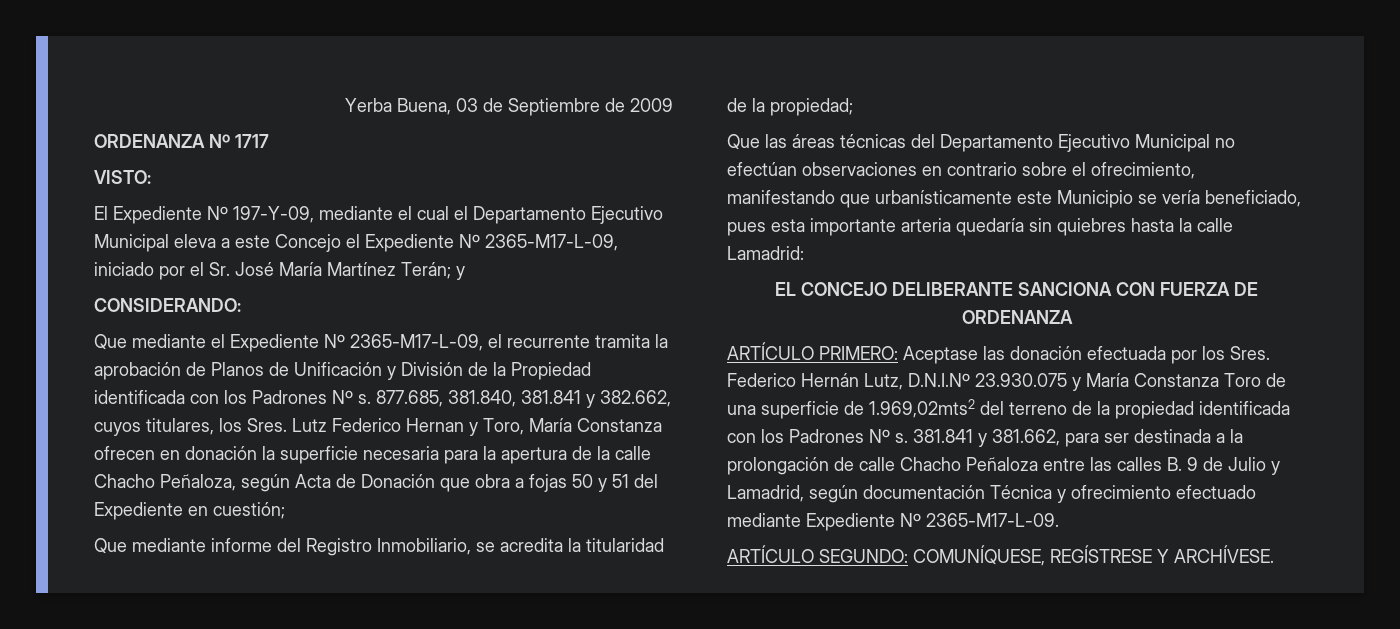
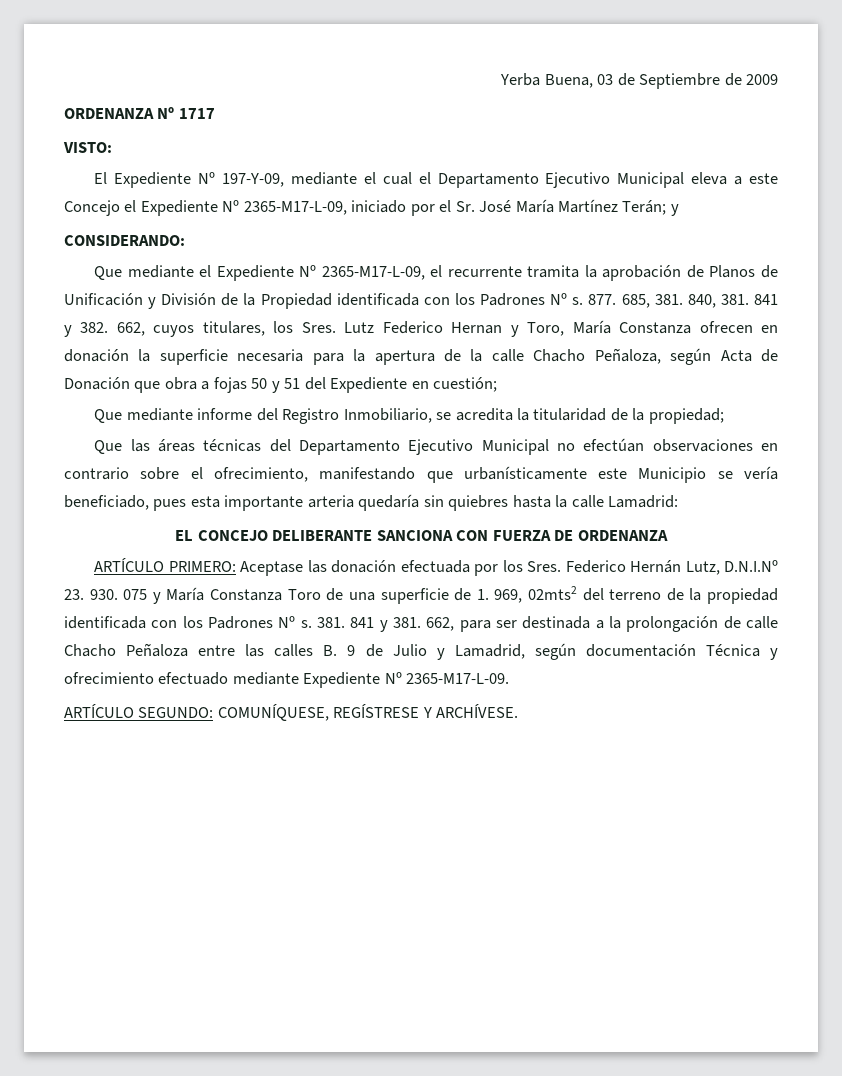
- 877.685, 381.840, 381.841 y 382.662, cuyos titulares, los Sres.
+ 877. 685, 381. 840, 381. 841 y 382. 662, cuyos titulares, los Sres.
- Federico Hernán Lutz, D.N.I.Nº 23.930.075 y María Constanza Toro de una superficie de 1.969,02mts2 del terreno de la propiedad identificada con los Padrones Nº s.
+ Federico Hernán Lutz, D.N.I.Nº 23. 930. 075 y María Constanza Toro de una superficie de 1. 969, 02mts2 del terreno de la propiedad identificada con los Padrones Nº s.
- 381.841 y 381.662, para ser destinada a la prolongación de calle Chacho Peñaloza entre las calles B. 9 de Julio y Lamadrid, según documentación Técnica y ofrecimiento efectuado mediante Expediente Nº 2365-M17-L-09.
+ 381. 841 y 381. 662, para ser destinada a la prolongación de calle Chacho Peñaloza entre las calles B. 9 de Julio y Lamadrid, según documentación Técnica y ofrecimiento efectuado mediante Expediente Nº 2365-M17-L-09.

